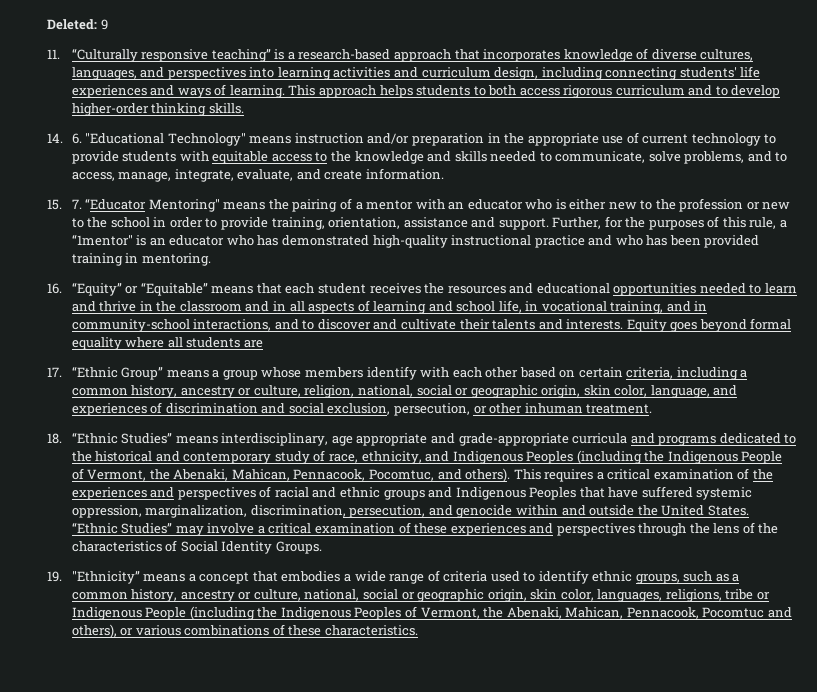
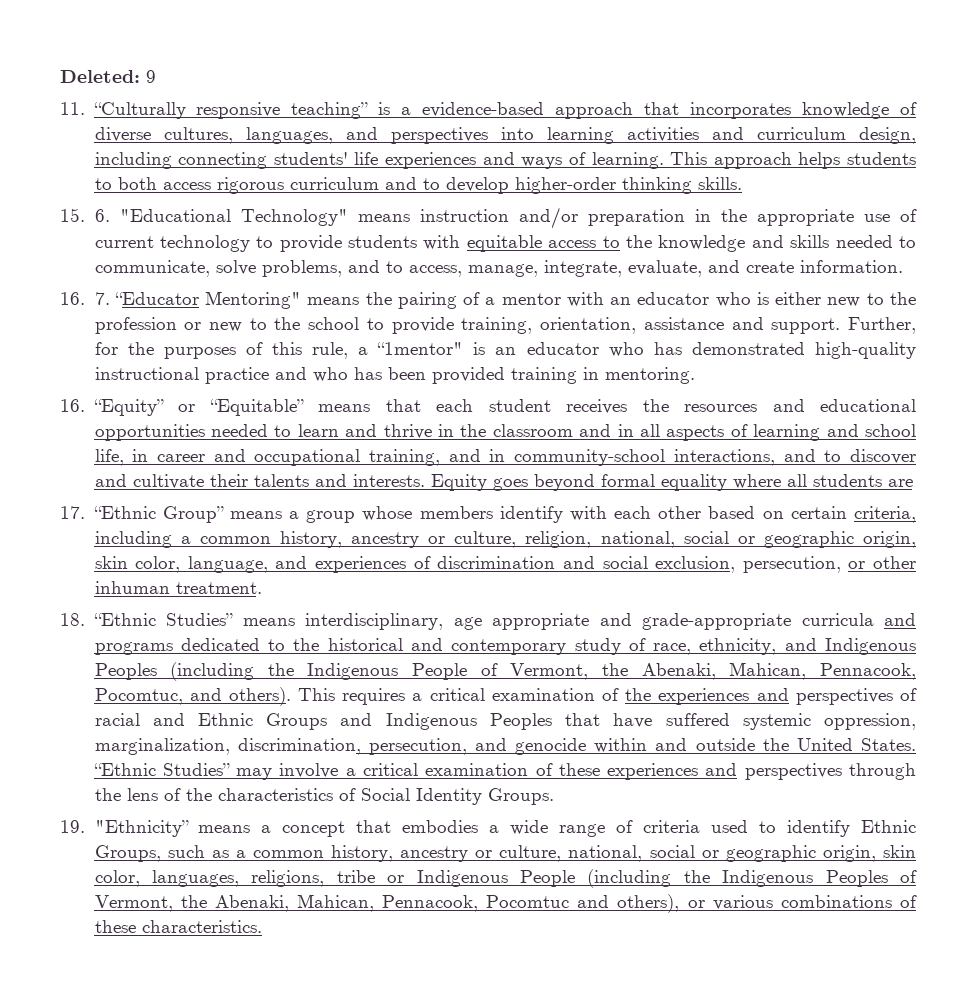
- 11. “Culturally responsive teaching” is a research-based approach that incorporates knowledge of diverse cultures, languages, and perspectives into learning activities and curriculum design, including connecting students' life experiences and ways of learning.
+ 11. “Culturally responsive teaching” is a evidence-based approach that incorporates knowledge of diverse cultures, languages, and perspectives into learning activities and curriculum design, including connecting students' life experiences and ways of learning.
- 14. 6. "Educational Technology" means instruction and/or preparation in the appropriate use of current technology to provide students with equitable access to the knowledge and skills needed to communicate, solve problems, and to access, manage, integrate, evaluate, and create information.
+ 15. 6. "Educational Technology" means instruction and/or preparation in the appropriate use of current technology to provide students with equitable access to the knowledge and skills needed to communicate, solve problems, and to access, manage, integrate, evaluate, and create information.
- 15. 7. “Educator Mentoring" means the pairing of a mentor with an educator who is either new to the profession or new to the school in order to provide training, orientation, assistance and support.
+ 16. 7. “Educator Mentoring" means the pairing of a mentor with an educator who is either new to the profession or new to the school to provide training, orientation, assistance and support.
- 16. “Equity” or “Equitable” means that each student receives the resources and educational opportunities needed to learn and thrive in the classroom and in all aspects of learning and school life, in vocational training, and in community-school interactions, and to discover and cultivate their talents and interests.
+ 16. “Equity” or “Equitable” means that each student receives the resources and educational opportunities needed to learn and thrive in the classroom and in all aspects of learning and school life, in career and occupational training, and in community-school interactions, and to discover and cultivate their talents and interests.
- This requires a critical examination of the experiences and perspectives of racial and ethnic groups and Indigenous Peoples that have suffered systemic oppression, marginalization, discrimination, persecution, and genocide within and outside the United States.
+ This requires a critical examination of the experiences and perspectives of racial and Ethnic Groups and Indigenous Peoples that have suffered systemic oppression, marginalization, discrimination, persecution, and genocide within and outside the United States.
- 19. "Ethnicity” means a concept that embodies a wide range of criteria used to identify ethnic groups, such as a common history, ancestry or culture, national, social or geographic origin, skin color, languages, religions, tribe or Indigenous People (including the Indigenous Peoples of Vermont, the Abenaki, Mahican, Pennacook, Pocomtuc and others), or various combinations of these characteristics.
+ 19. "Ethnicity” means a concept that embodies a wide range of criteria used to identify Ethnic Groups, such as a common history, ancestry or culture, national, social or geographic origin, skin color, languages, religions, tribe or Indigenous People (including the Indigenous Peoples of Vermont, the Abenaki, Mahican, Pennacook, Pocomtuc and others), or various combinations of these characteristics.

